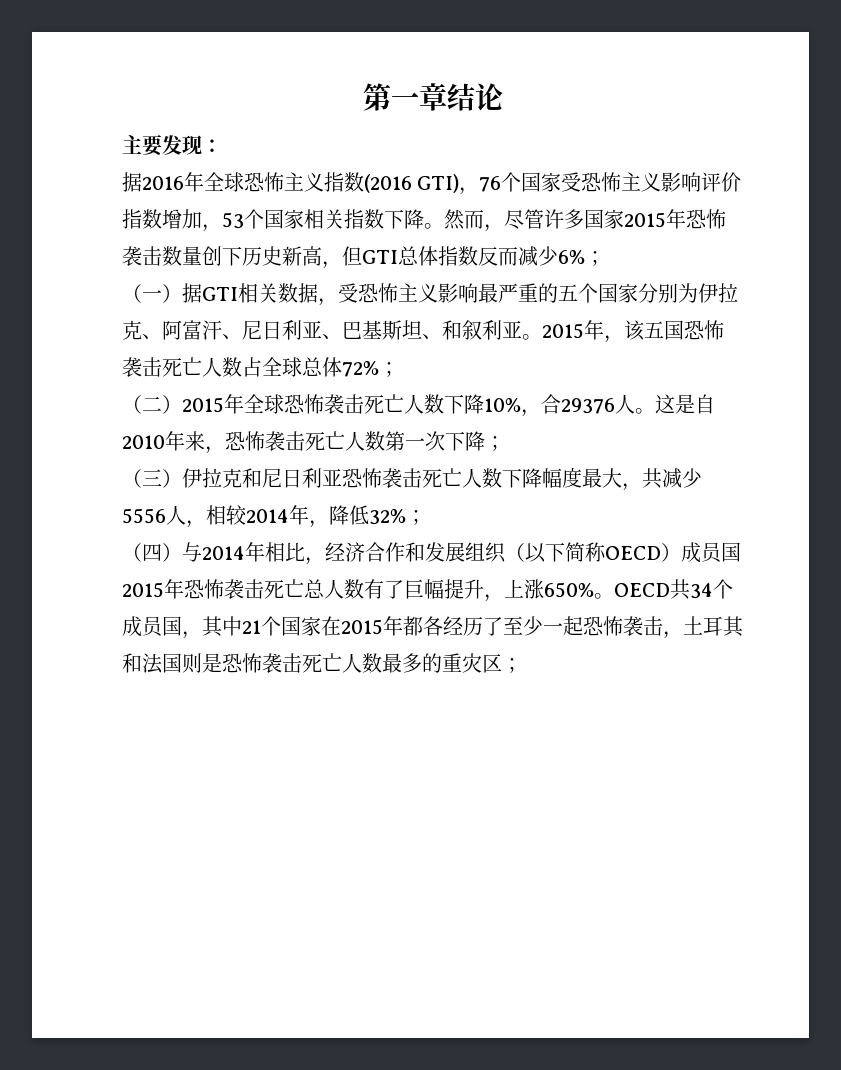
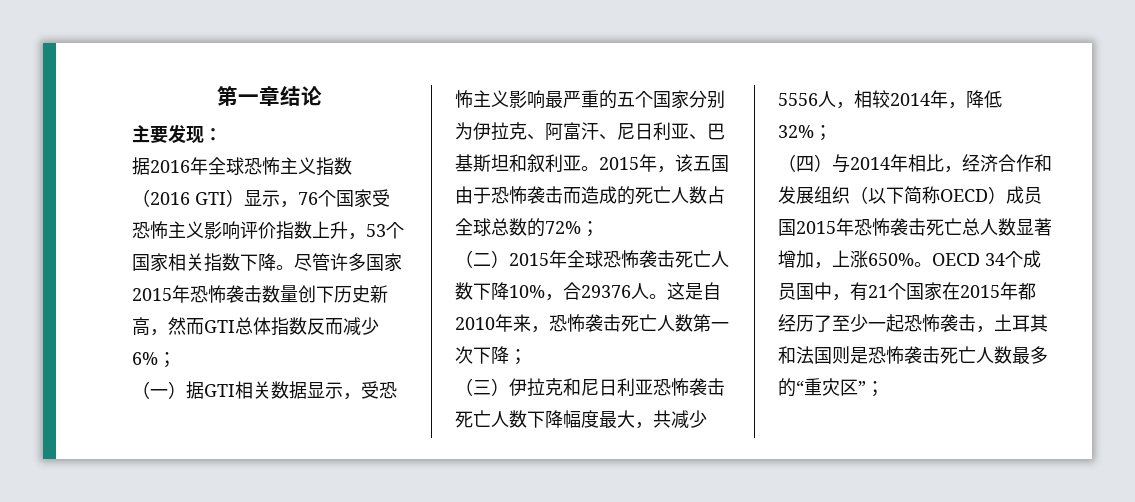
- 据2016年全球恐怖主义指数(2016 GTI)，76个国家受恐怖主义影响评价指数增加，53个国家相关指数下降。
+ 据2016年全球恐怖主义指数（2016 GTI）显示，76个国家受恐怖主义影响评价指数上升，53个国家相关指数下降。
- 然而，尽管许多国家2015年恐怖袭击数量创下历史新高，但GTI总体指数反而减少6%；
+ 尽管许多国家2015年恐怖袭击数量创下历史新高，然而GTI总体指数反而减少6%；
- （一）据GTI相关数据，受恐怖主义影响最严重的五个国家分别为伊拉克、阿富汗、尼日利亚、巴基斯坦、和叙利亚。
+ （一）据GTI相关数据显示，受恐怖主义影响最严重的五个国家分别为伊拉克、阿富汗、尼日利亚、巴基斯坦和叙利亚。
- 2015年，该五国恐怖袭击死亡人数占全球总体72%；
+ 2015年，该五国由于恐怖袭击而造成的死亡人数占全球总数的72%；
- （四）与2014年相比，经济合作和发展组织（以下简称OECD）成员国2015年恐怖袭击死亡总人数有了巨幅提升，上涨650%。
+ （四）与2014年相比，经济合作和发展组织（以下简称OECD）成员国2015年恐怖袭击死亡总人数显著增加，上涨650%。
- OECD共34个成员国，其中21个国家在2015年都各经历了至少一起恐怖袭击，土耳其和法国则是恐怖袭击死亡人数最多的重灾区；
+ OECD 34个成员国中，有21个国家在2015年都经历了至少一起恐怖袭击，土耳其和法国则是恐怖袭击死亡人数最多的“重灾区”；

